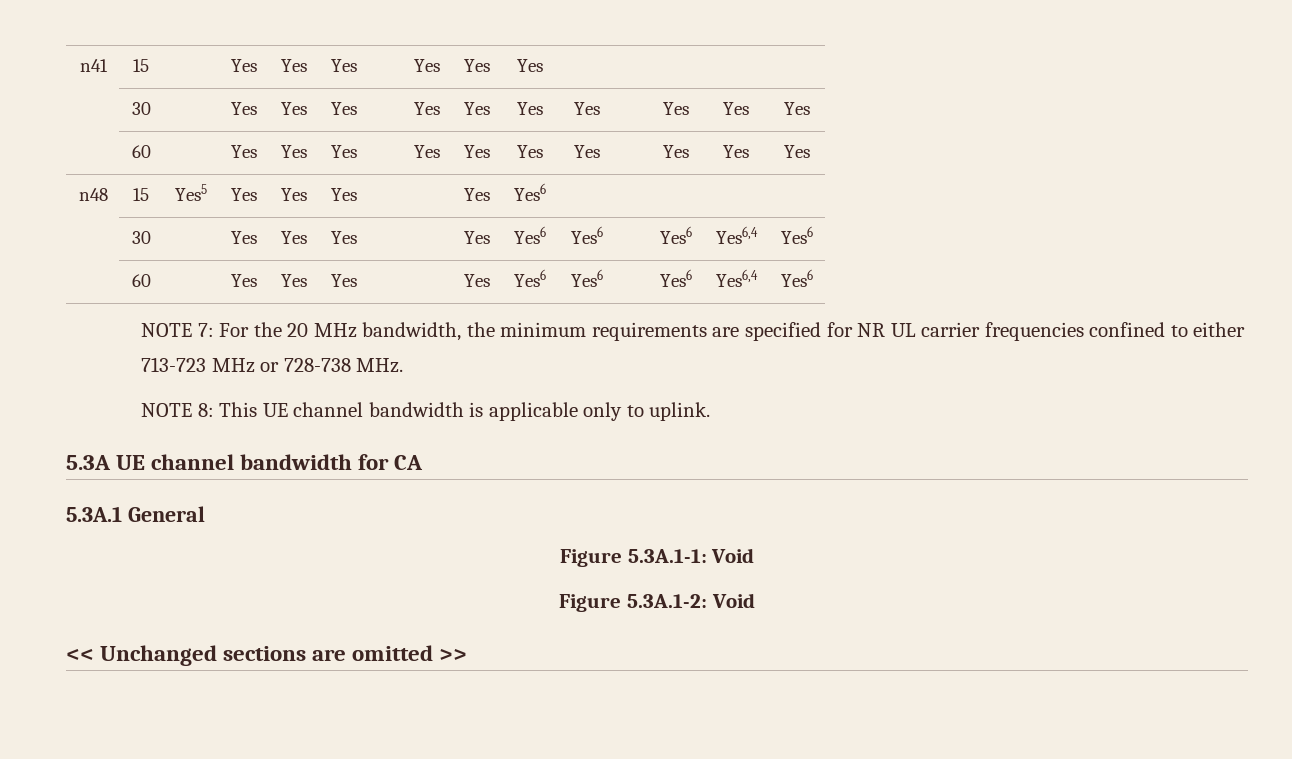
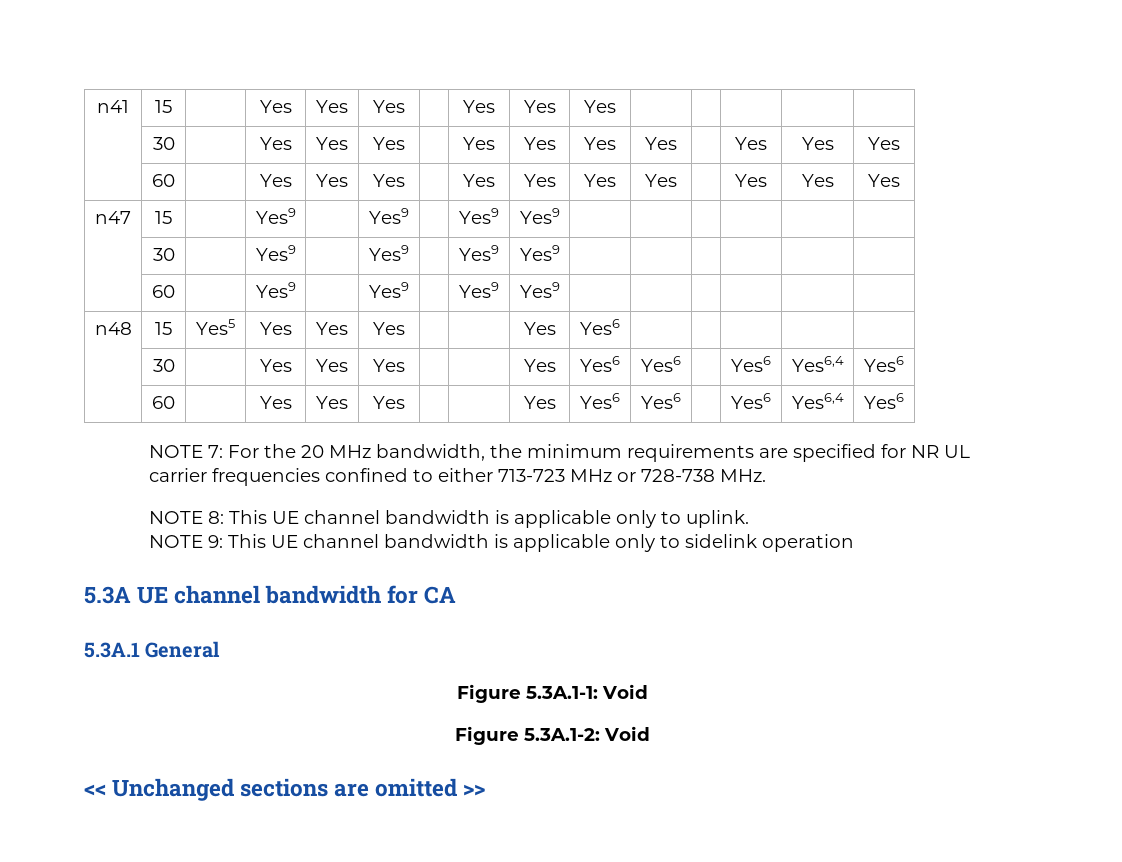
+ n47 | 15 | | Yes9 | | Yes9 | | Yes9 | Yes9 | | | | | |
+ | 30 | | Yes9 | | Yes9 | | Yes9 | Yes9 | | | | | |
+ | 60 | | Yes9 | | Yes9 | | Yes9 | Yes9 | | | | | |
+ NOTE 9: This UE channel bandwidth is applicable only to sidelink operation

